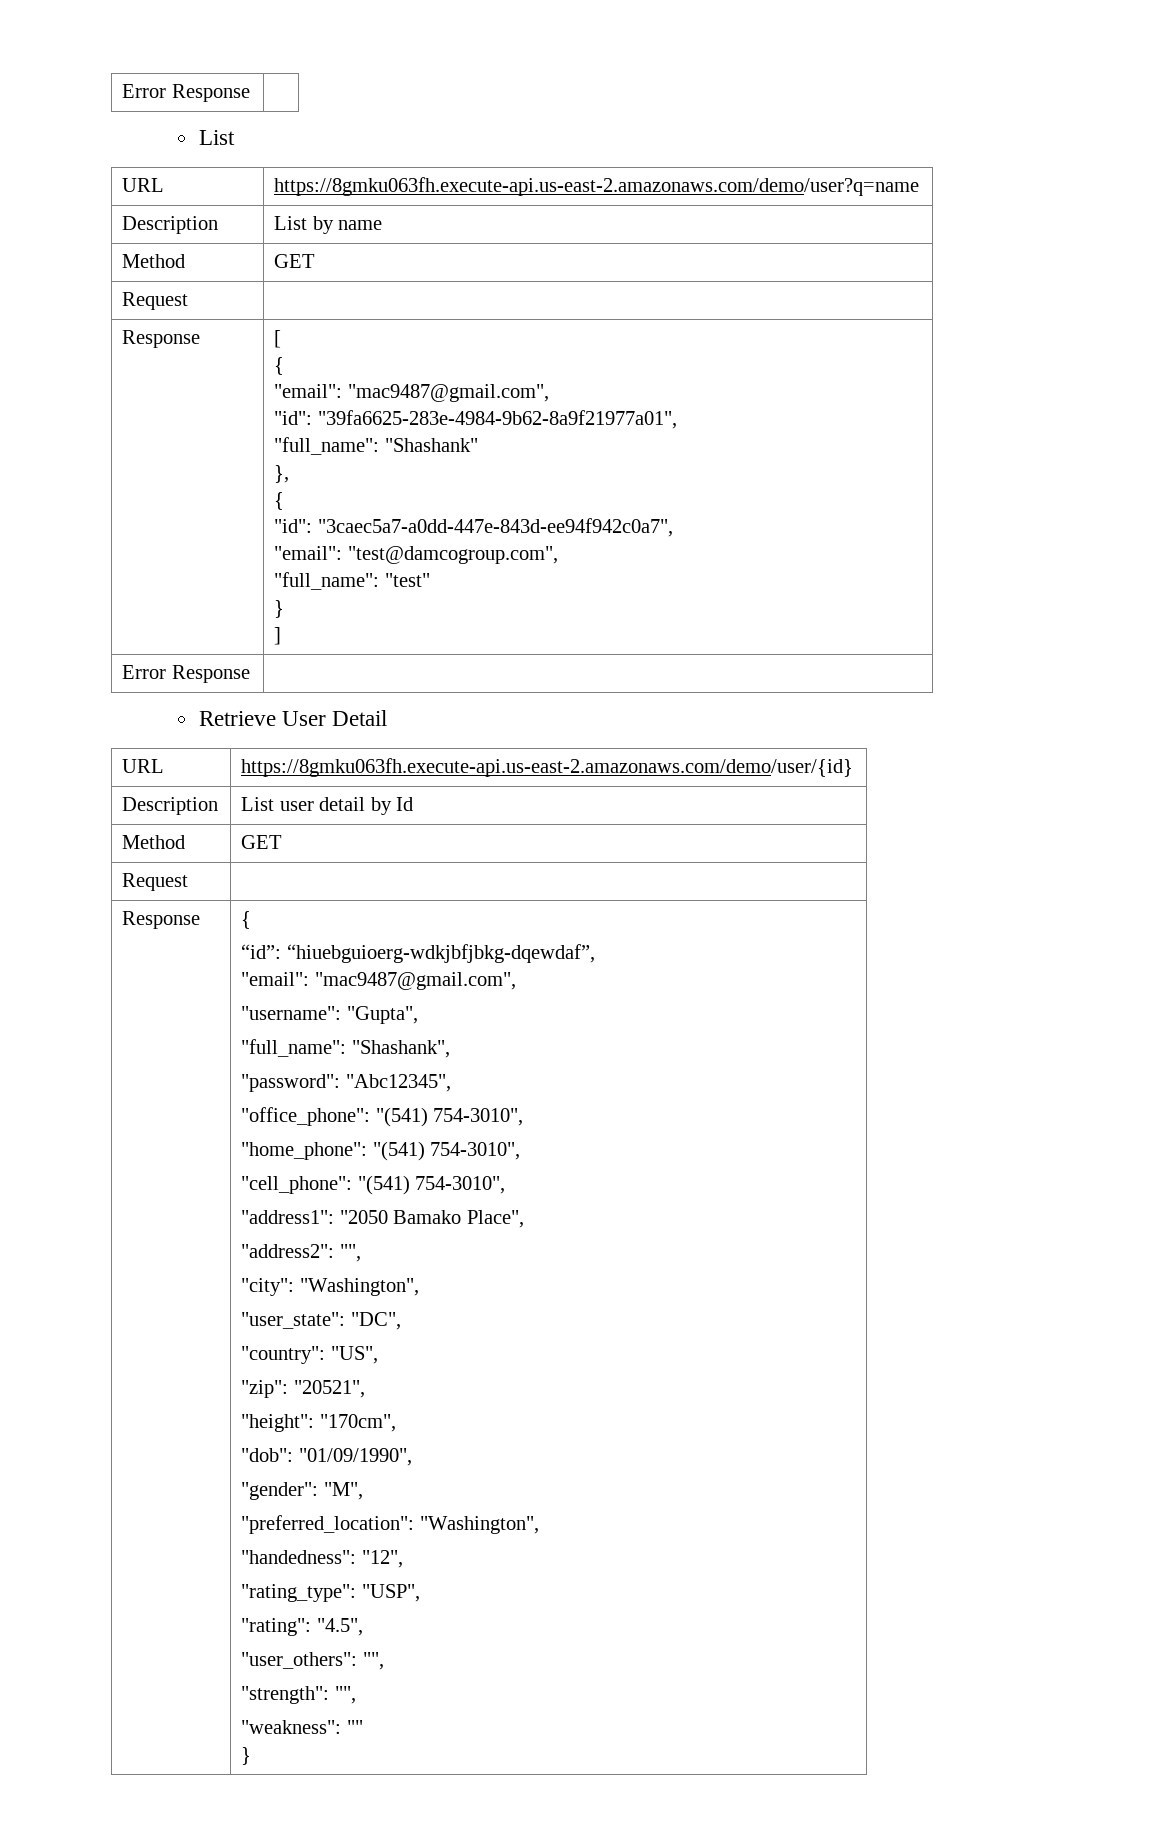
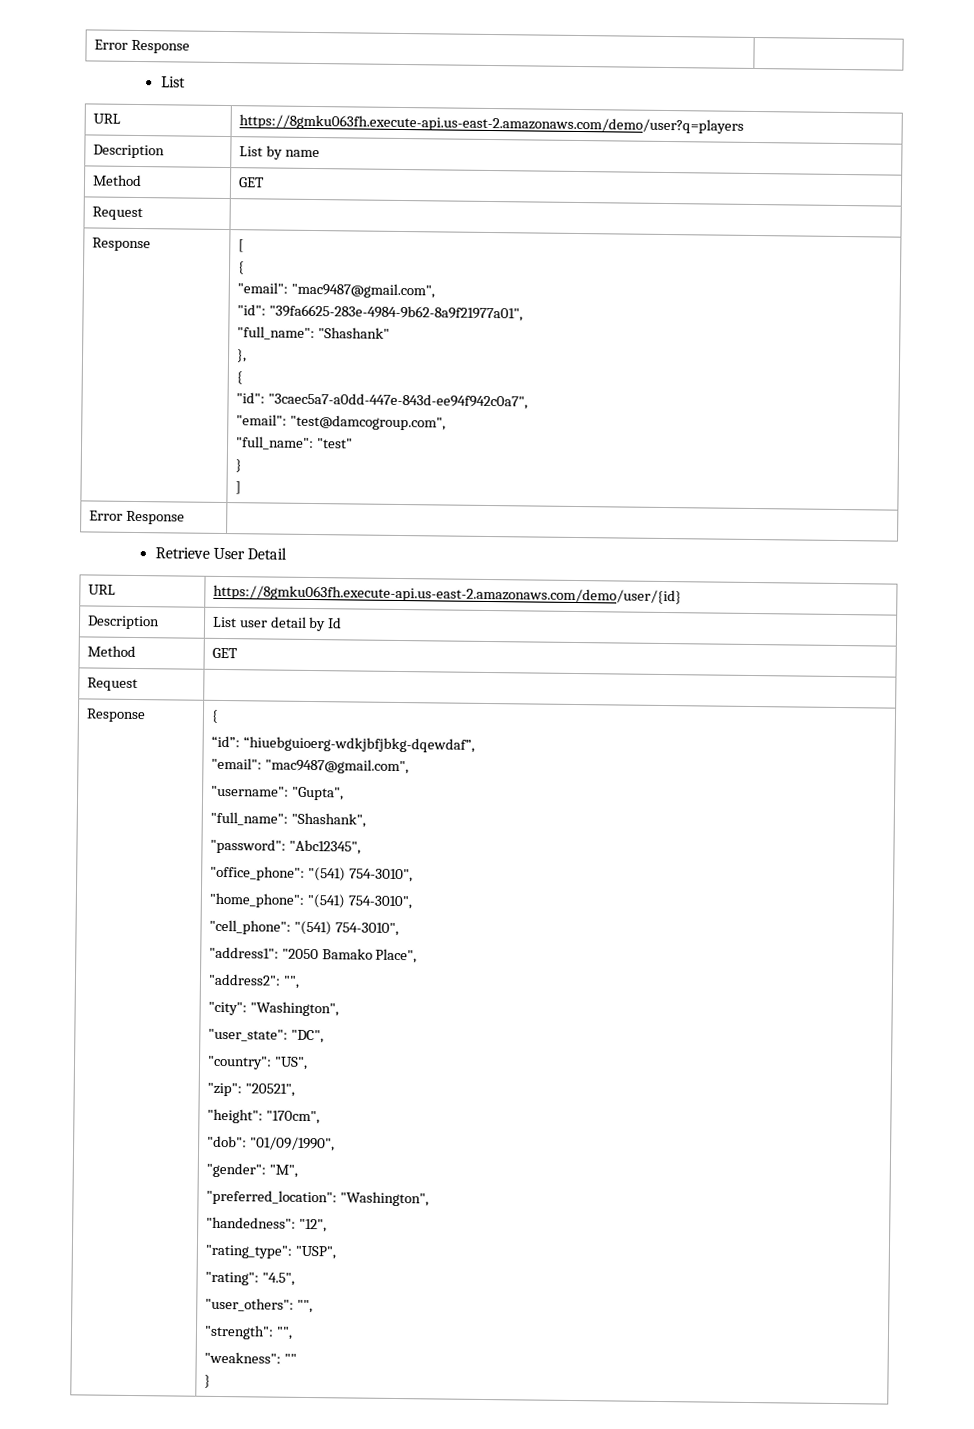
- URL | https://8gmku063fh.execute-api.us-east-2.amazonaws.com/demo/user?q=name
+ URL | https://8gmku063fh.execute-api.us-east-2.amazonaws.com/demo/user?q=players

